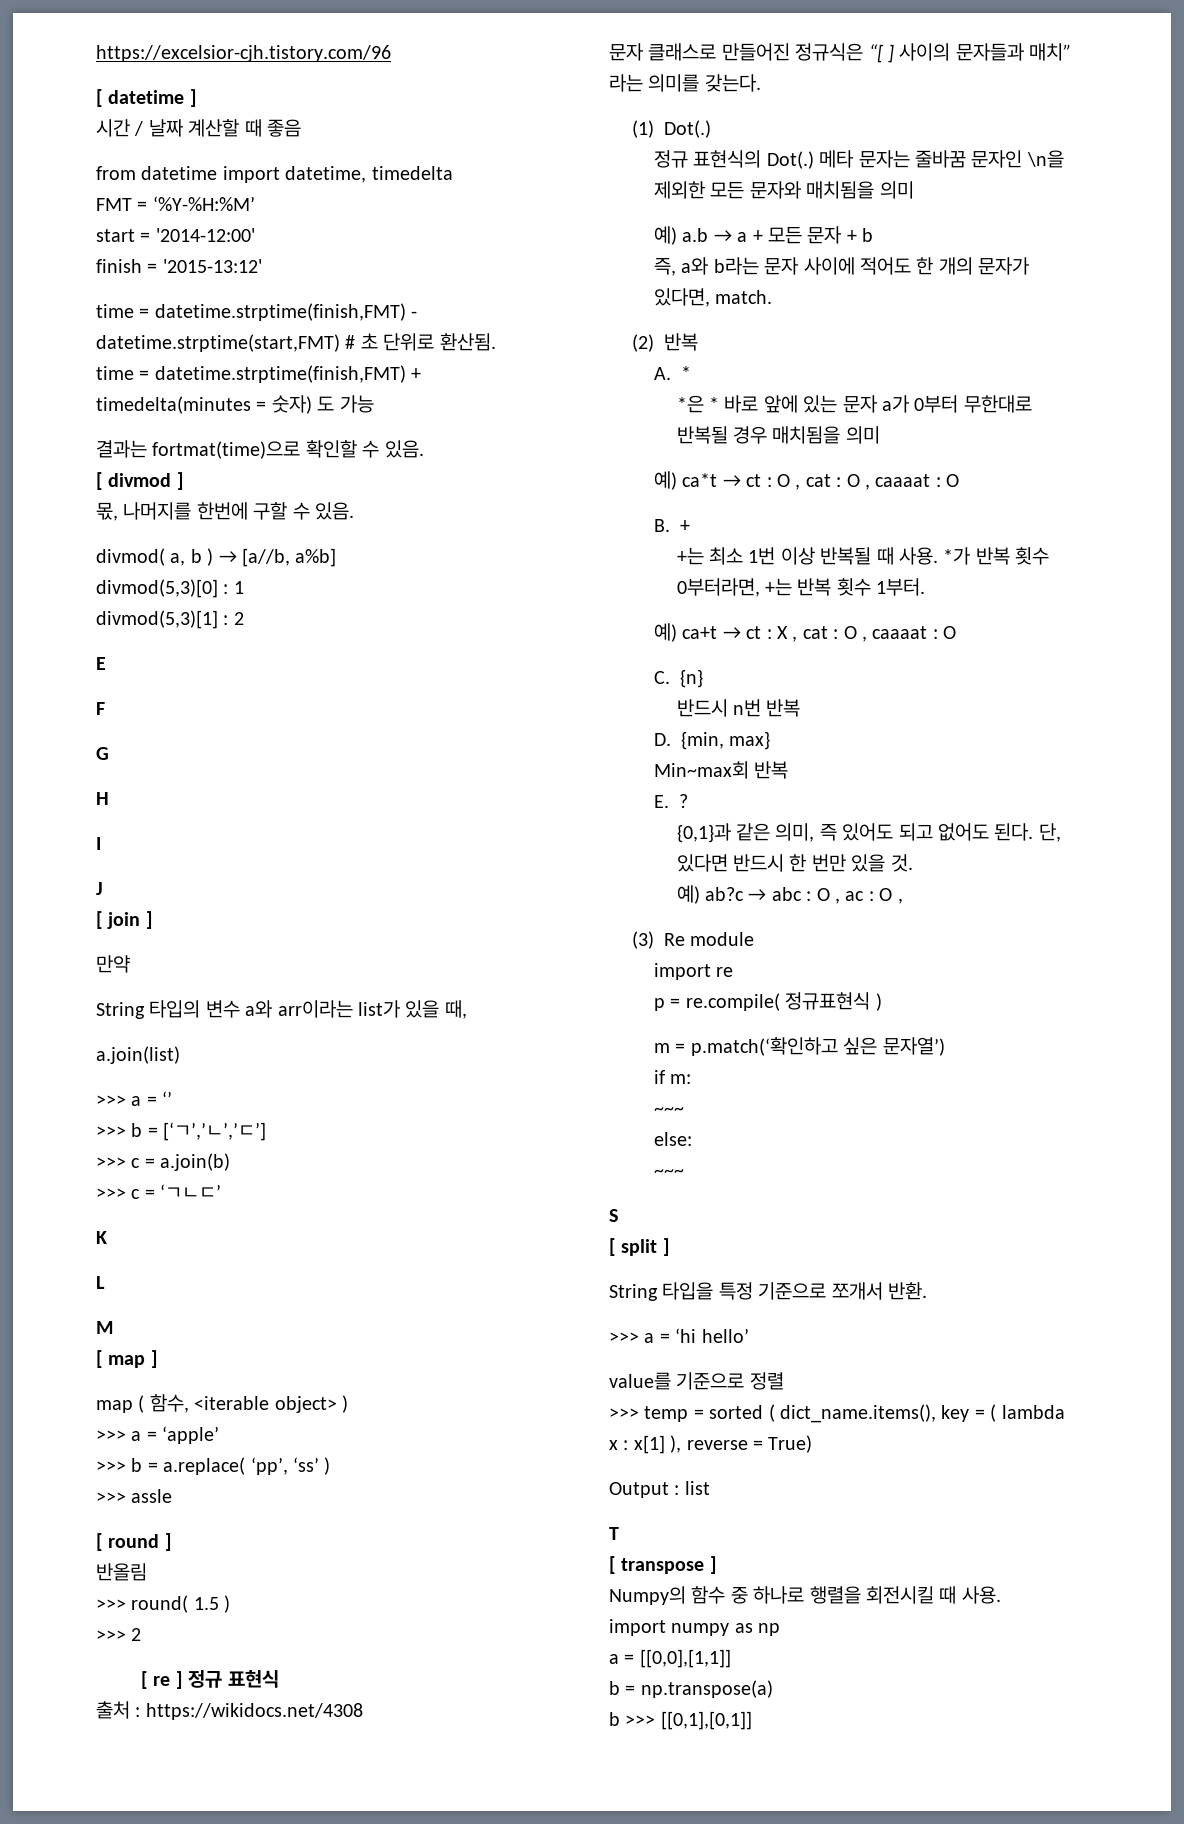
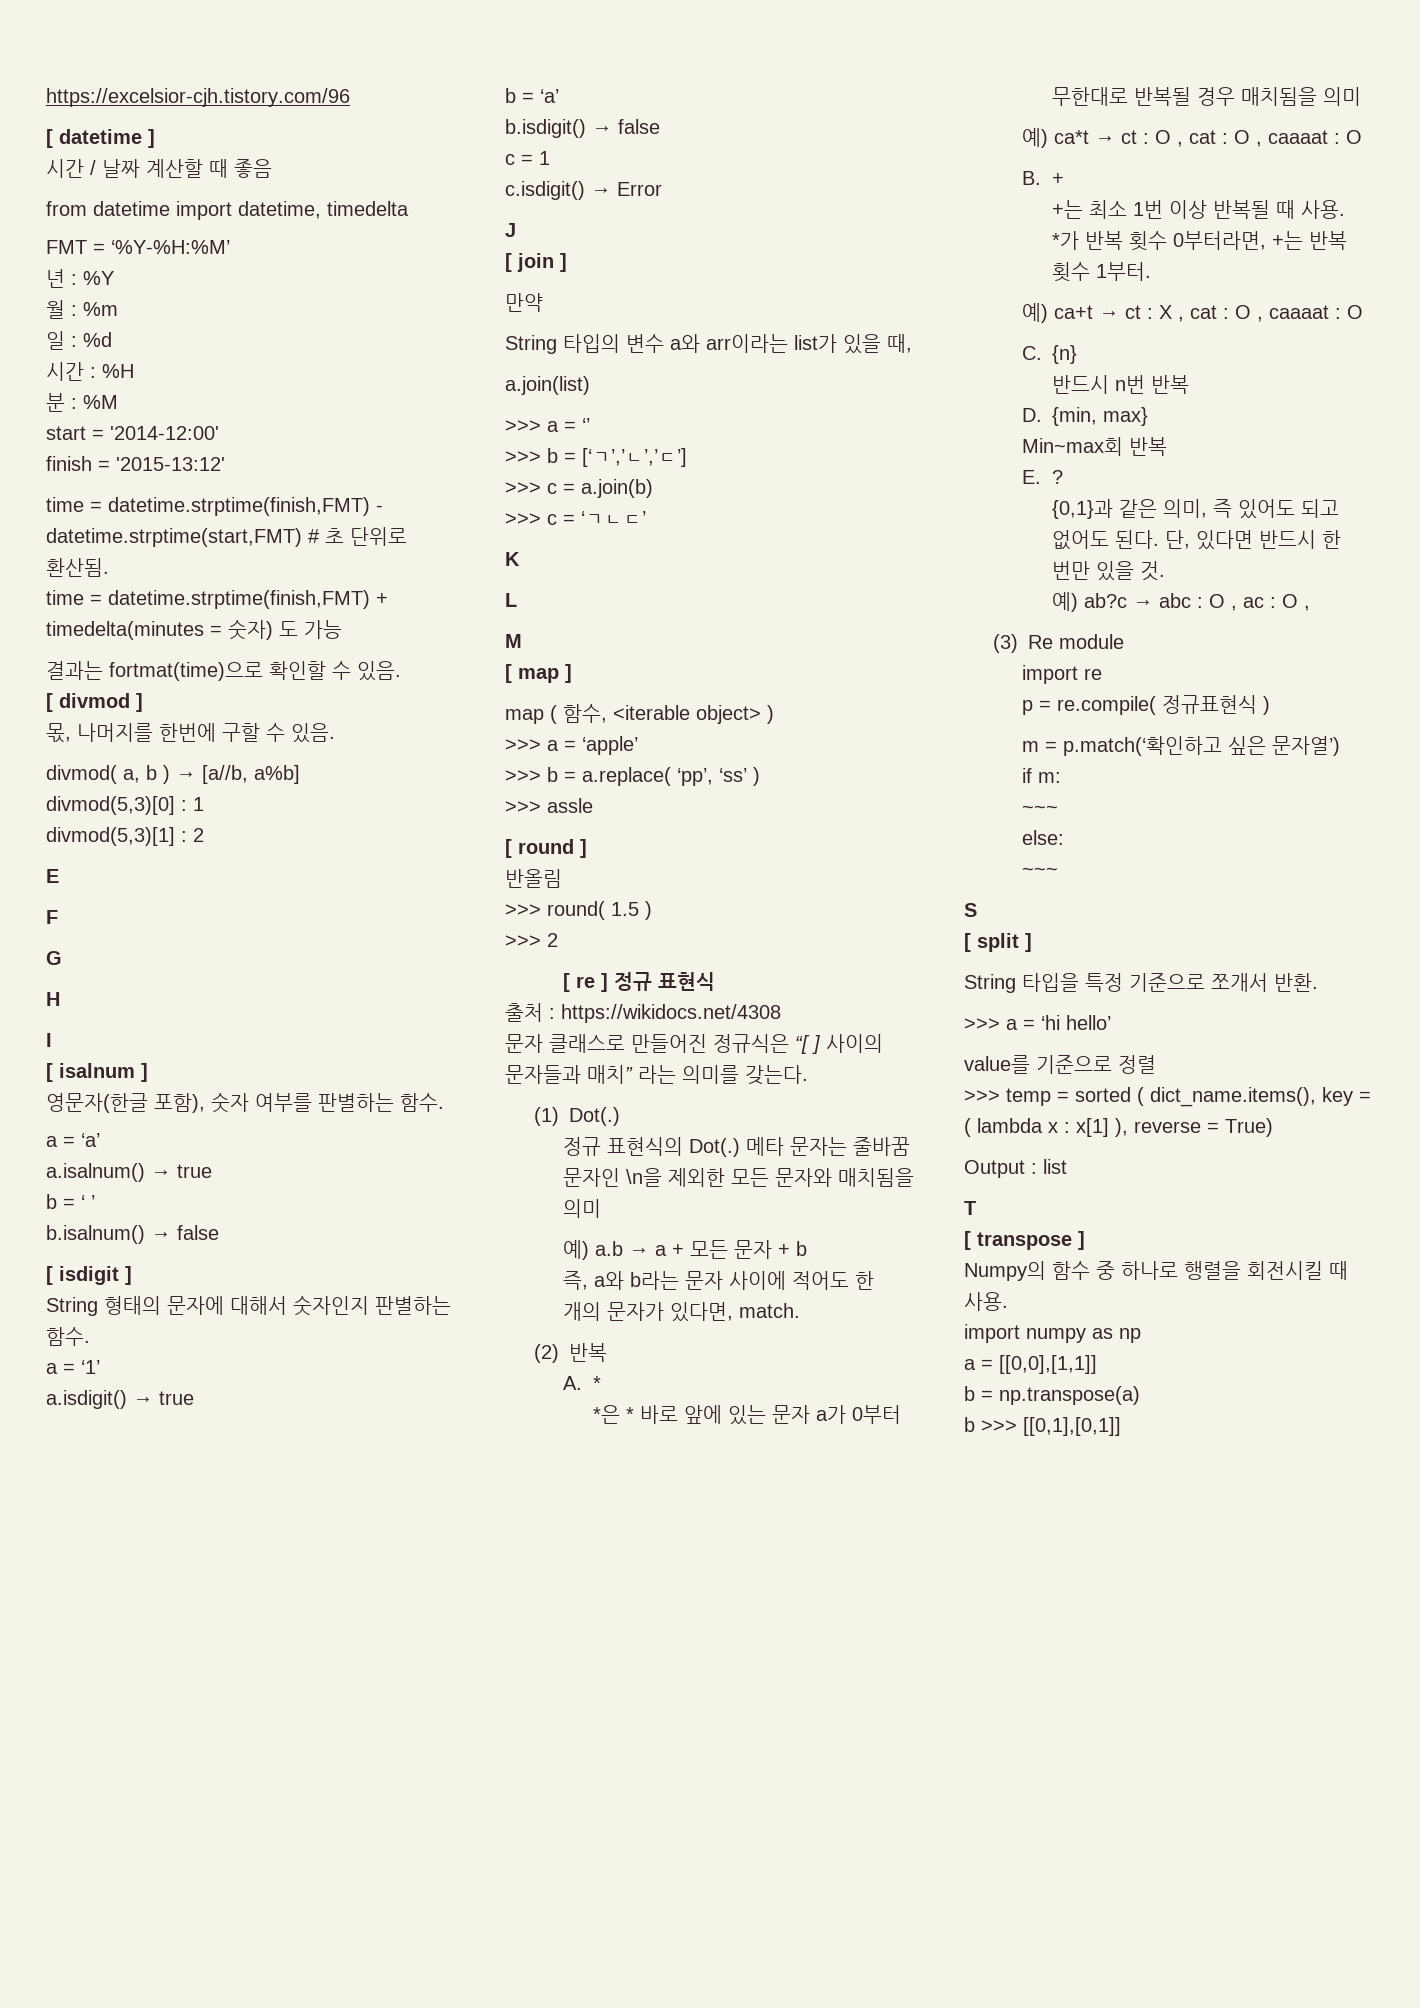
+ 년 : %Y
+ 월 : %m
+ 일 : %d
+ 시간 : %H
+ 분 : %M
+ [ isalnum ]
+ 영문자(한글 포함), 숫자 여부를 판별하는 함수.
+ a = ‘a’
+ a.isalnum() → true
+ b = ‘ ’
+ b.isalnum() → false
+ [ isdigit ]
+ String 형태의 문자에 대해서 숫자인지 판별하는 함수.
+ a = ‘1’
+ a.isdigit() → true
+ b = ‘a’
+ b.isdigit() → false
+ c = 1
+ c.isdigit() → Error

